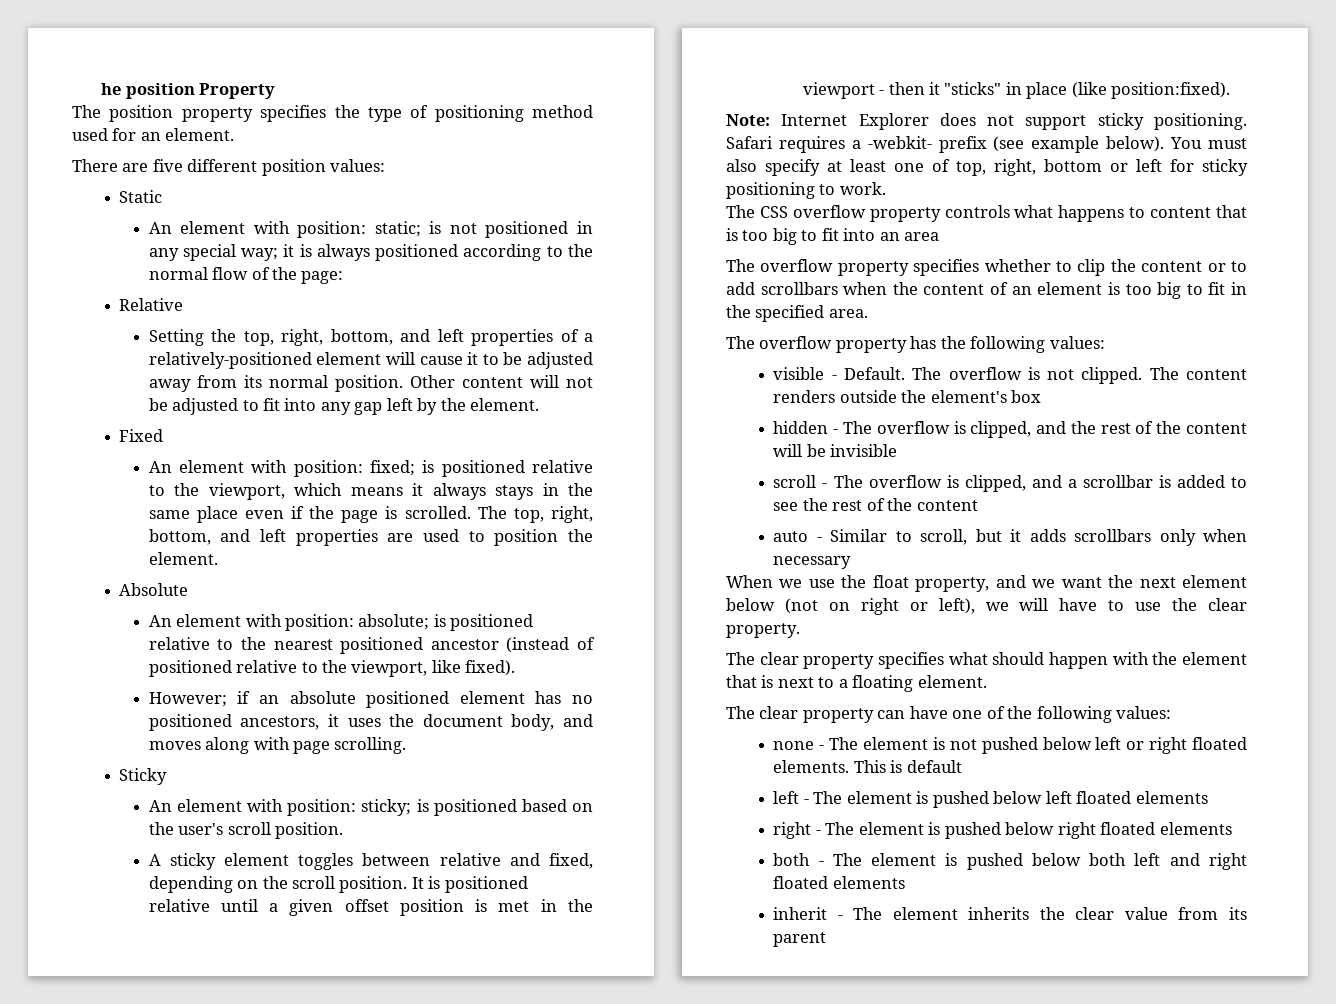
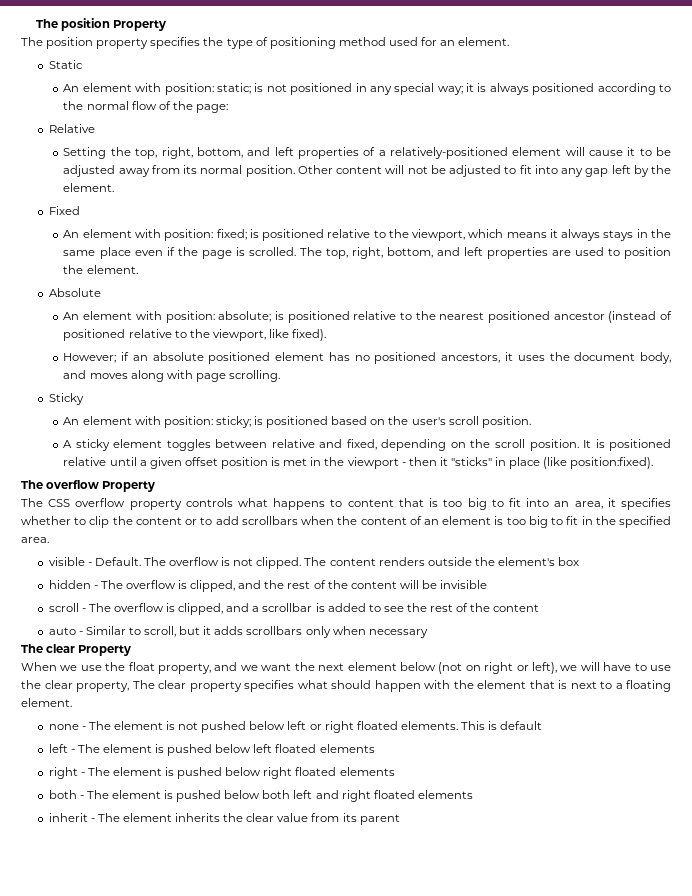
- he position Property
+ The position Property
- There are five different position values:
- Note: Internet Explorer does not support sticky positioning. Safari requires a -webkit- prefix (see example below). You must also specify at least one of top, right, bottom or left for sticky positioning to work.
+ The overflow Property
- The CSS overflow property controls what happens to content that is too big to fit into an area
- The overflow property specifies whether to clip the content or to add scrollbars when the content of an element is too big to fit in the specified area.
+ The CSS overflow property controls what happens to content that is too big to fit into an area, it specifies whether to clip the content or to add scrollbars when the content of an element is too big to fit in the specified area.
- The overflow property has the following values:
+ The clear Property
- When we use the float property, and we want the next element below (not on right or left), we will have to use the clear property.
- The clear property specifies what should happen with the element that is next to a floating element.
+ When we use the float property, and we want the next element below (not on right or left), we will have to use the clear property, The clear property specifies what should happen with the element that is next to a floating element.
- The clear property can have one of the following values:

